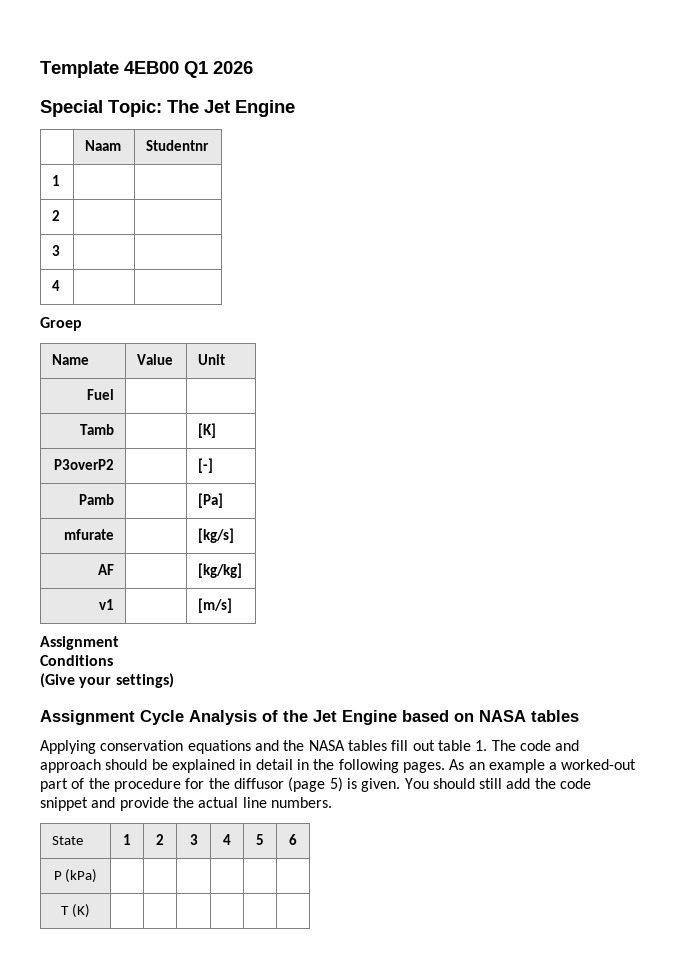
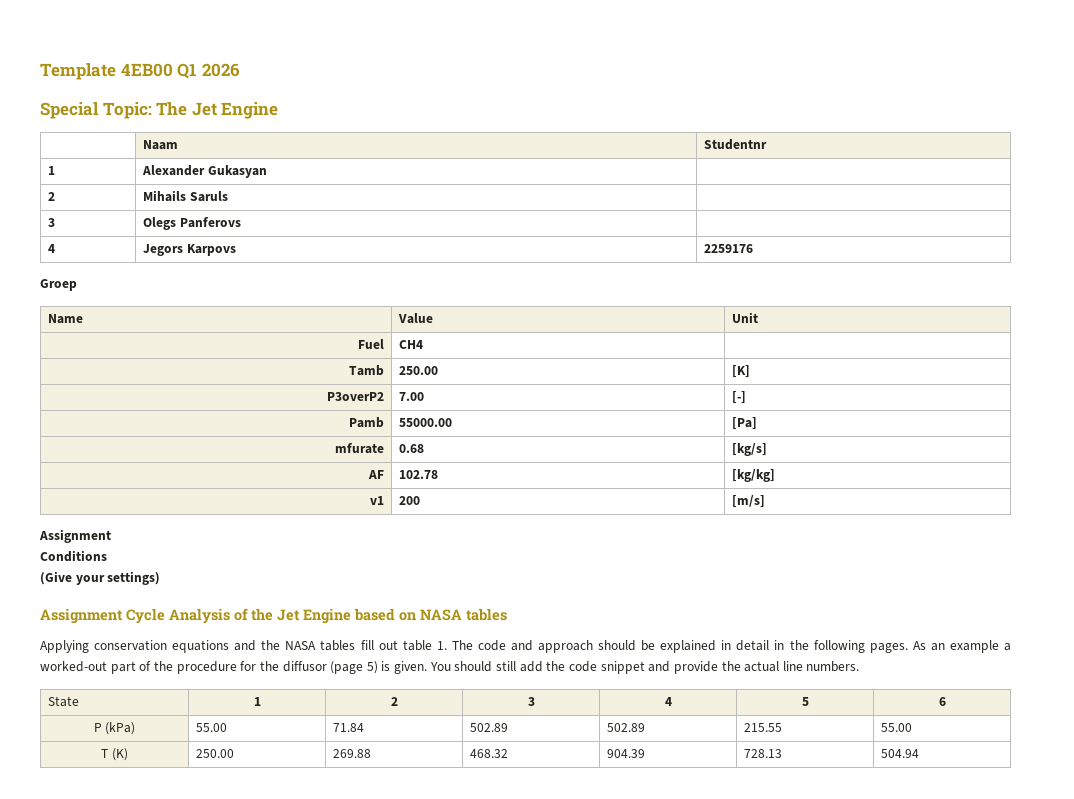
  | Naam | Studentnr
- 1 | |
- 2 | |
- 3 | |
- 4 | |
+ 1 | Alexander Gukasyan |
+ 2 | Mihails Saruls |
+ 3 | Olegs Panferovs |
+ 4 | Jegors Karpovs | 2259176
- Fuel | |
+ Fuel | CH4 |
- Tamb | | [K]
+ Tamb | 250.00 | [K]
- P3overP2 | | [-]
+ P3overP2 | 7.00 | [-]
- Pamb | | [Pa]
+ Pamb | 55000.00 | [Pa]
- mfurate | | [kg/s]
+ mfurate | 0.68 | [kg/s]
- AF | | [kg/kg]
+ AF | 102.78 | [kg/kg]
- v1 | | [m/s]
+ v1 | 200 | [m/s]
- P (kPa) | | | | | |
- T (K) | | | | | |
+ P (kPa) | 55.00 | 71.84 | 502.89 | 502.89 | 215.55 | 55.00
+ T (K) | 250.00 | 269.88 | 468.32 | 904.39 | 728.13 | 504.94

